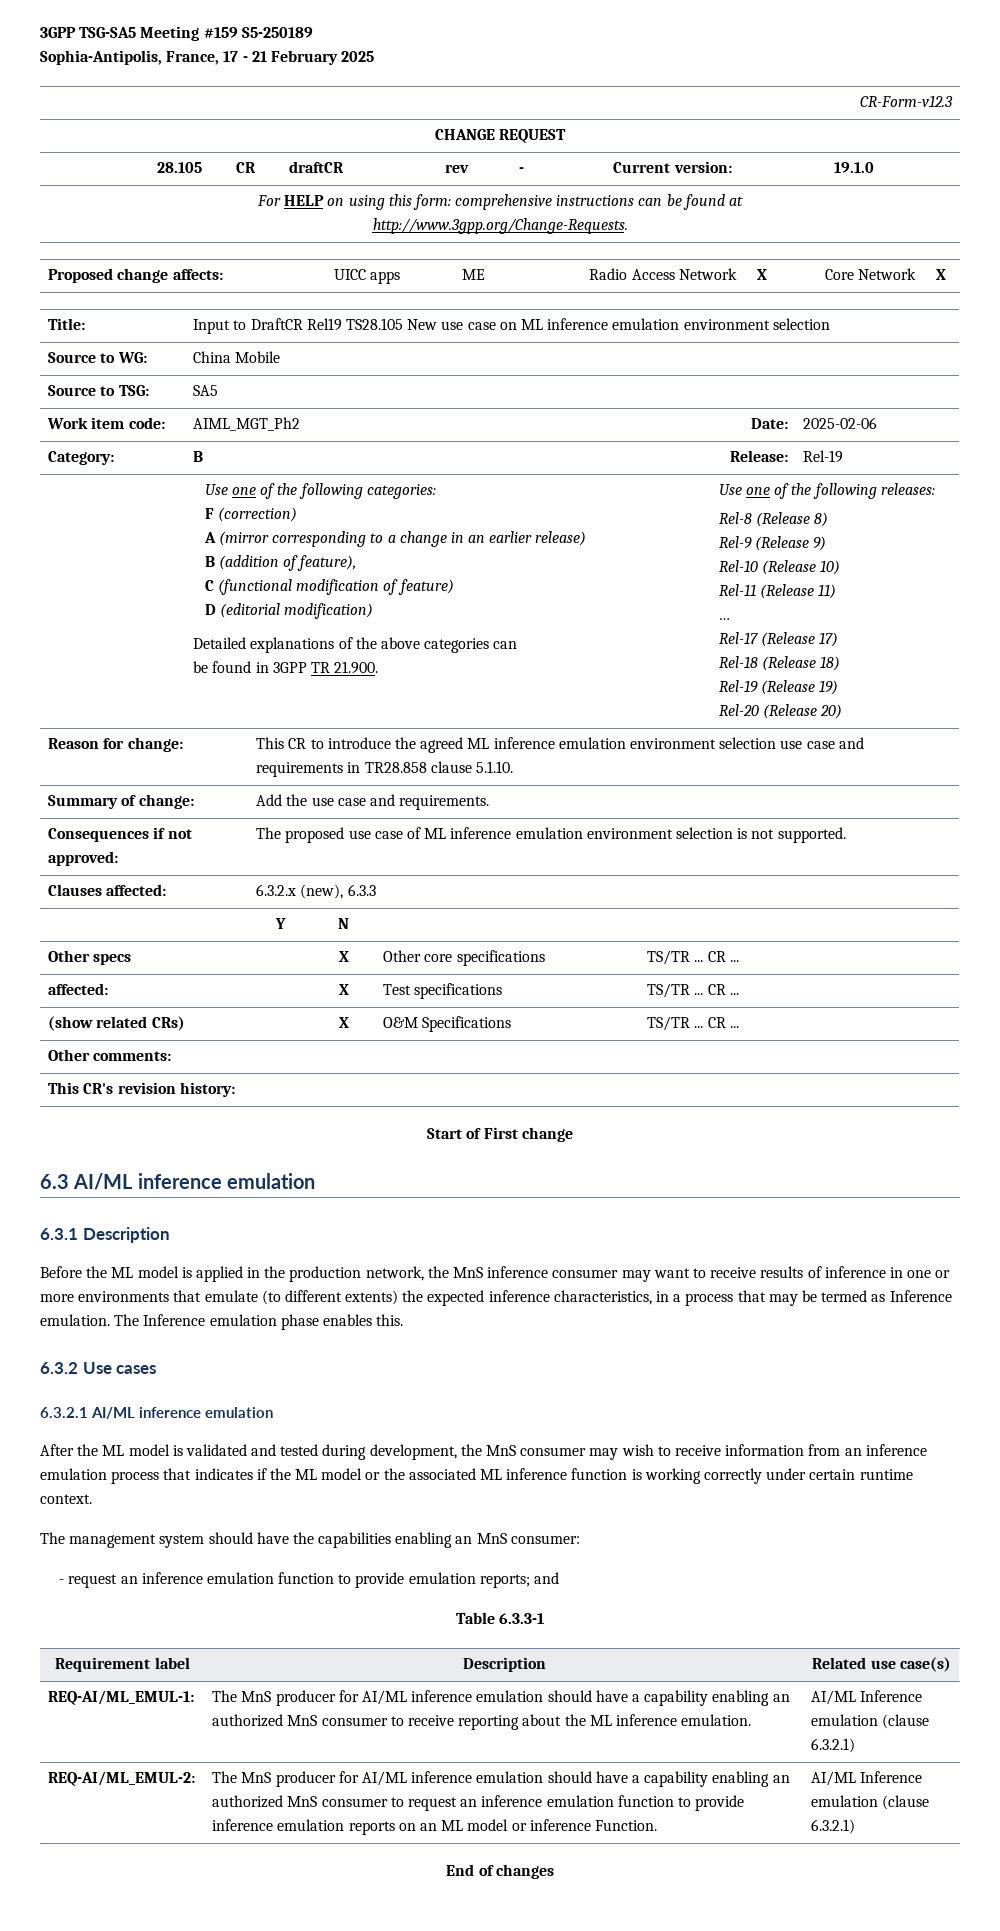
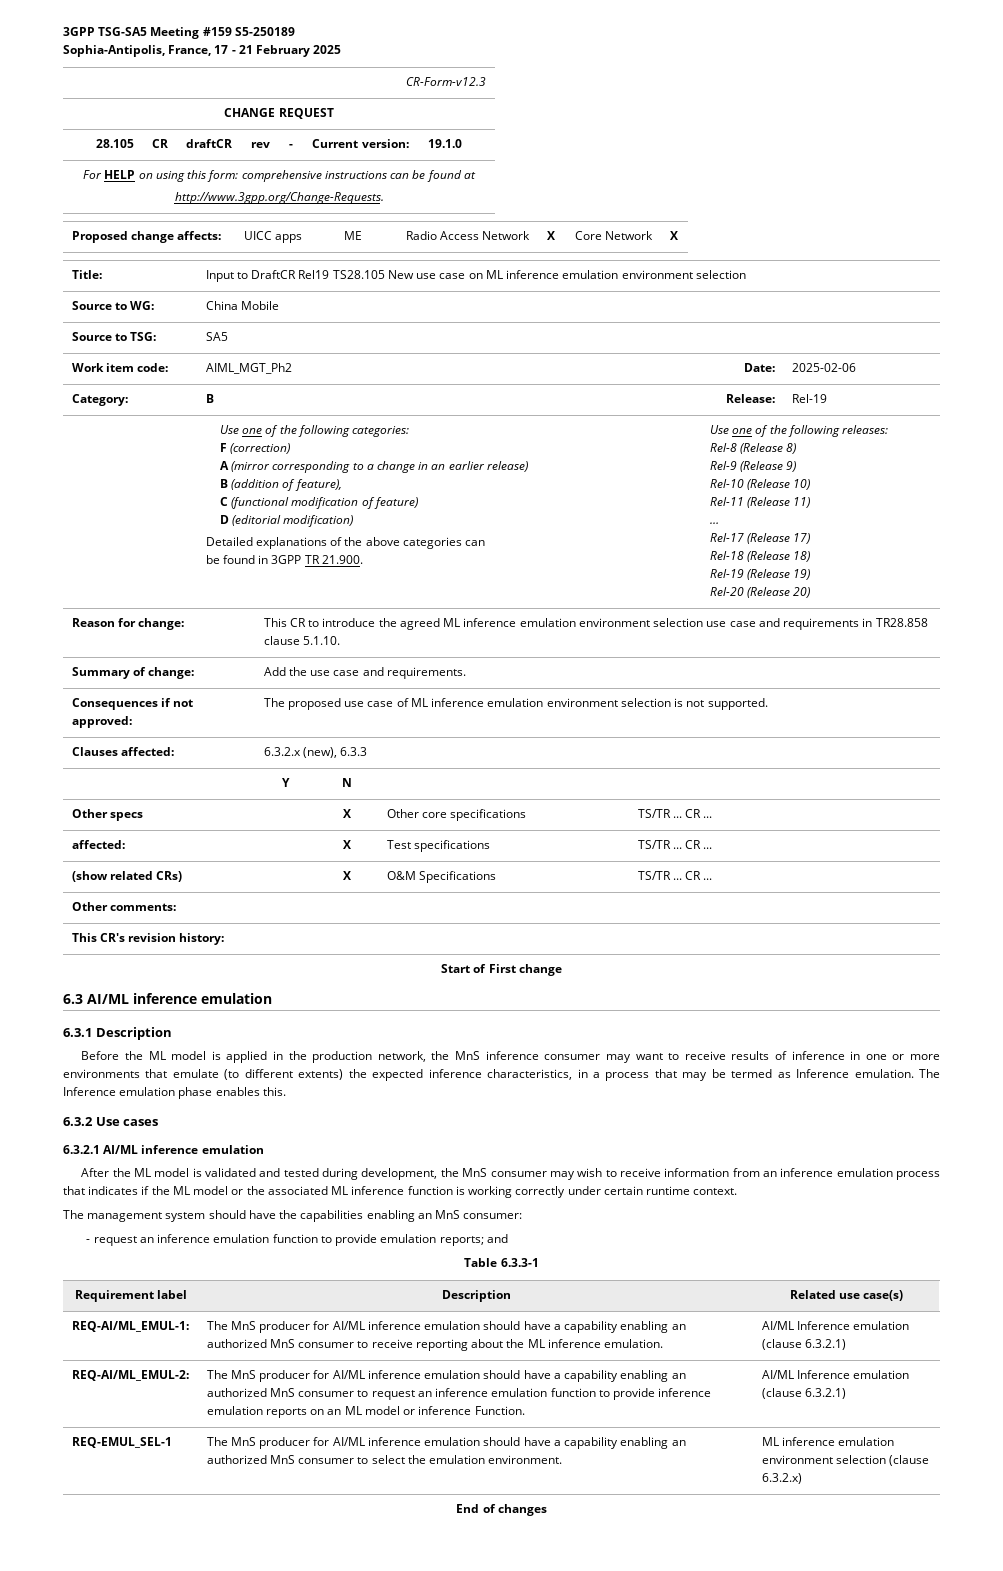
+ REQ-EMUL_SEL-1 | The MnS producer for AI/ML inference emulation should have a capability enabling an authorized MnS consumer to select the emulation environment. | ML inference emulation environment selection (clause 6.3.2.x)

